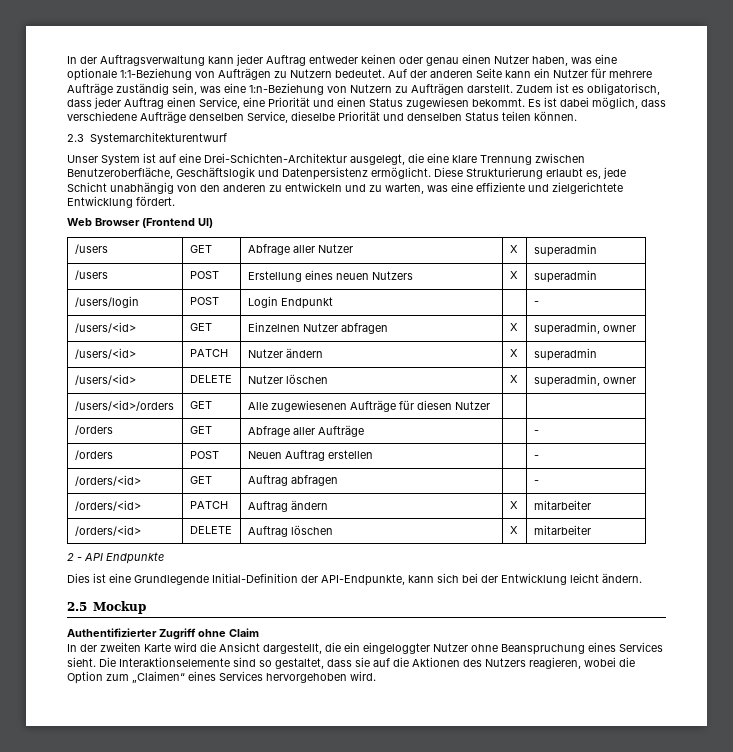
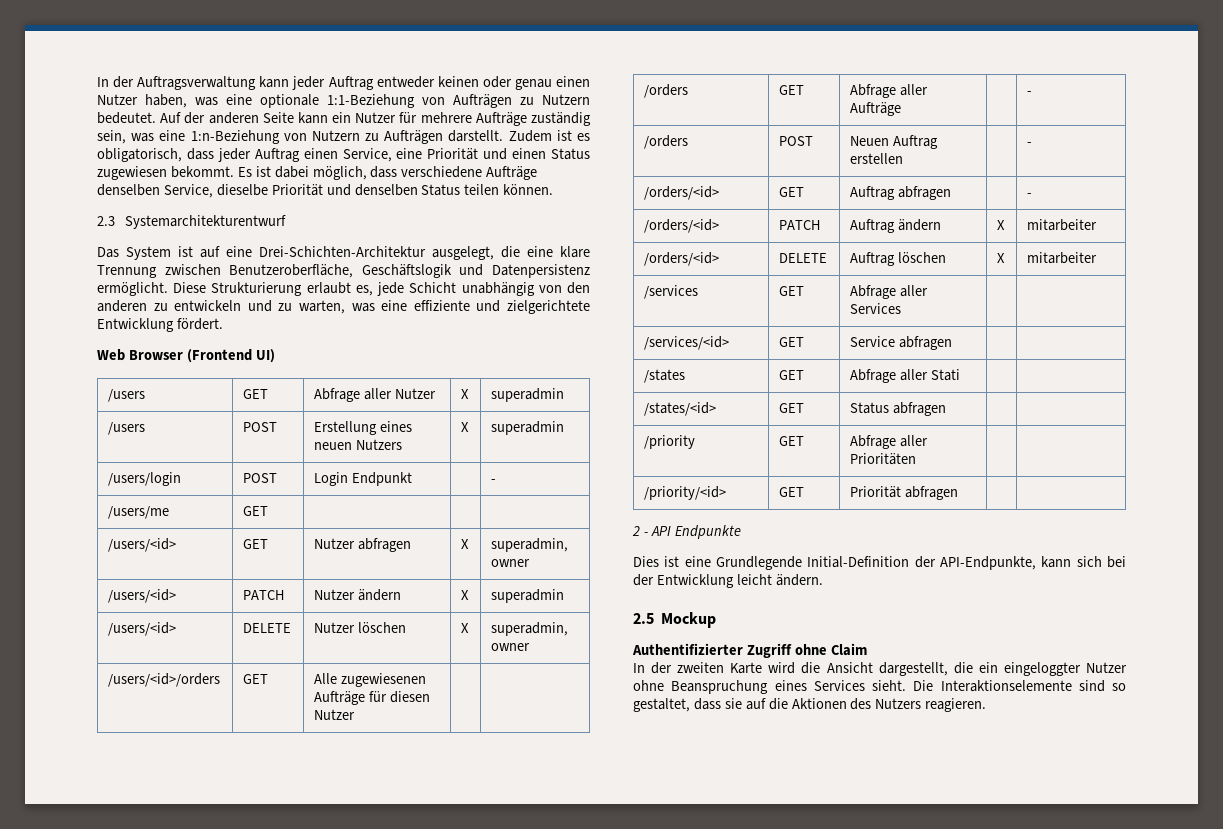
- Unser System ist auf eine Drei-Schichten-Architektur ausgelegt, die eine klare Trennung zwischen Benutzeroberfläche, Geschäftslogik und Datenpersistenz ermöglicht.
+ Das System ist auf eine Drei-Schichten-Architektur ausgelegt, die eine klare Trennung zwischen Benutzeroberfläche, Geschäftslogik und Datenpersistenz ermöglicht.
+ /users/me | GET | | |
- /users/<id> | GET | Einzelnen Nutzer abfragen | X | superadmin, owner
+ /users/<id> | GET | Nutzer abfragen | X | superadmin, owner
+ /services | GET | Abfrage aller Services | |
+ /services/<id> | GET | Service abfragen | |
+ /states | GET | Abfrage aller Stati | |
+ /states/<id> | GET | Status abfragen | |
+ /priority | GET | Abfrage aller Prioritäten | |
+ /priority/<id> | GET | Priorität abfragen | |
- Die Interaktionselemente sind so gestaltet, dass sie auf die Aktionen des Nutzers reagieren, wobei die Option zum „Claimen“ eines Services hervorgehoben wird.
+ Die Interaktionselemente sind so gestaltet, dass sie auf die Aktionen des Nutzers reagieren.

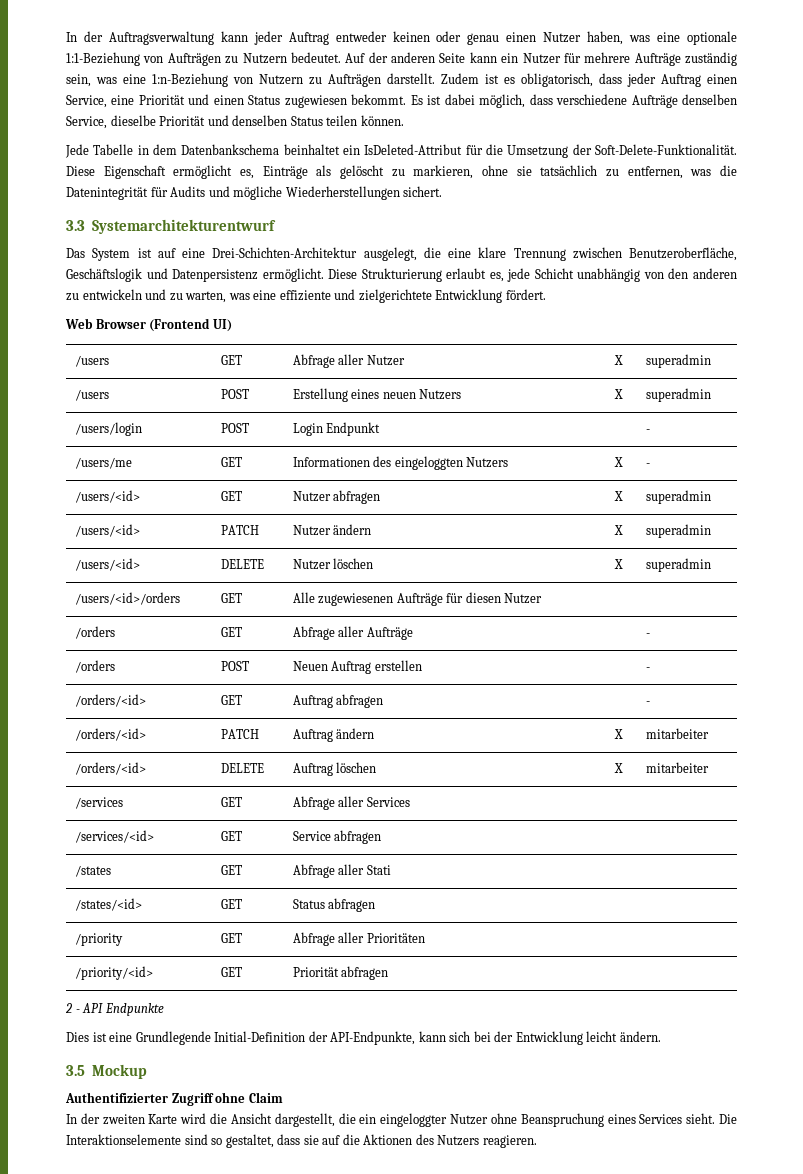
- 2.3 Systemarchitekturentwurf
+ Jede Tabelle in dem Datenbankschema beinhaltet ein IsDeleted-Attribut für die Umsetzung der Soft-Delete-Funktionalität. Diese Eigenschaft ermöglicht es, Einträge als gelöscht zu markieren, ohne sie tatsächlich zu entfernen, was die Datenintegrität für Audits und mögliche Wiederherstellungen sichert.
+ 3.3 Systemarchitekturentwurf
- /users/me | GET | | |
+ /users/me | GET | Informationen des eingeloggten Nutzers | X | -
- /users/<id> | GET | Nutzer abfragen | X | superadmin, owner
+ /users/<id> | GET | Nutzer abfragen | X | superadmin
- /users/<id> | DELETE | Nutzer löschen | X | superadmin, owner
+ /users/<id> | DELETE | Nutzer löschen | X | superadmin
- 2.5 Mockup
+ 3.5 Mockup

